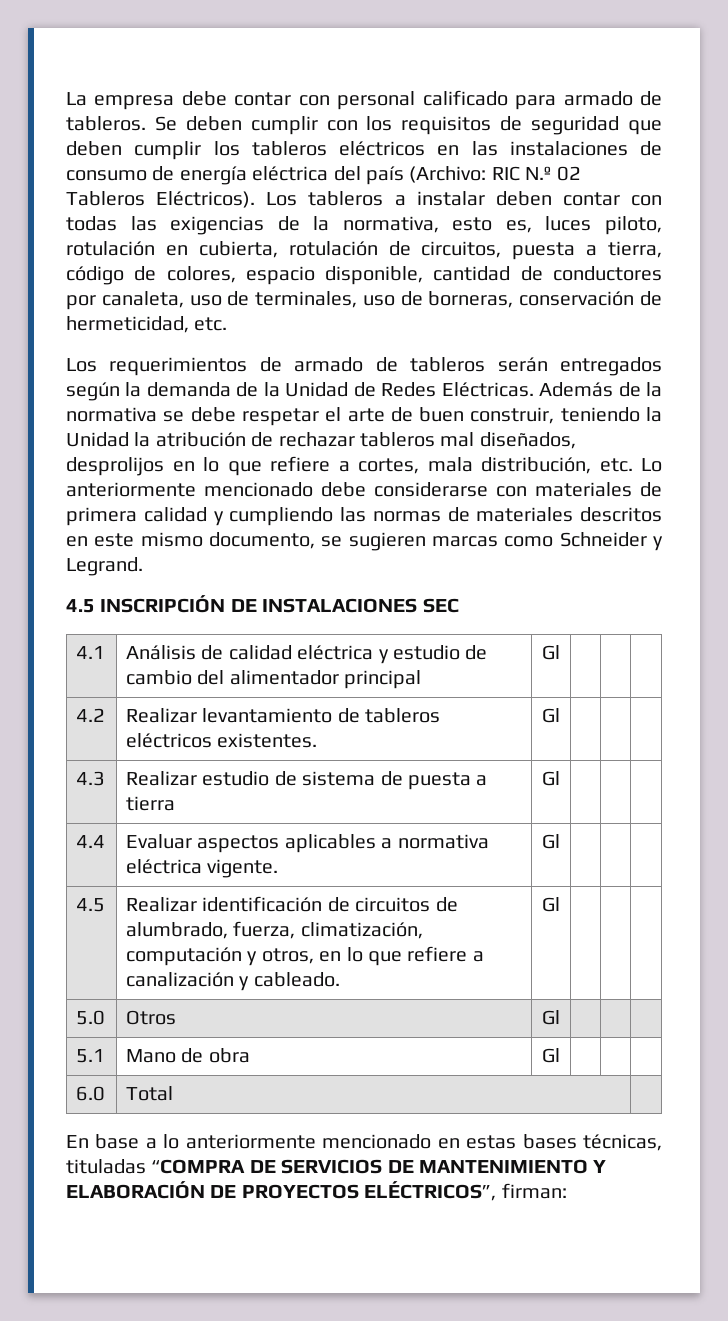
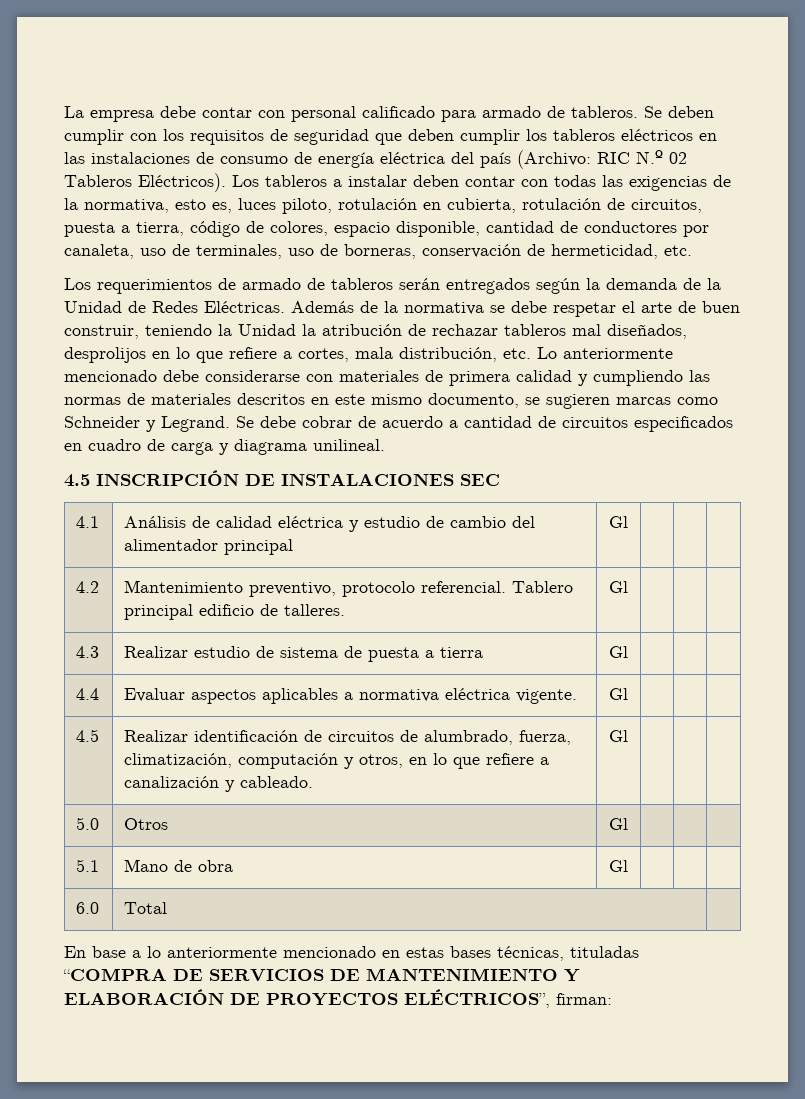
+ Se debe cobrar de acuerdo a cantidad de circuitos especificados en cuadro de carga y diagrama unilineal.
- 4.2 | Realizar levantamiento de tableros eléctricos existentes. | Gl | | |
+ 4.2 | Mantenimiento preventivo, protocolo referencial. Tablero principal edificio de talleres. | Gl | | |

